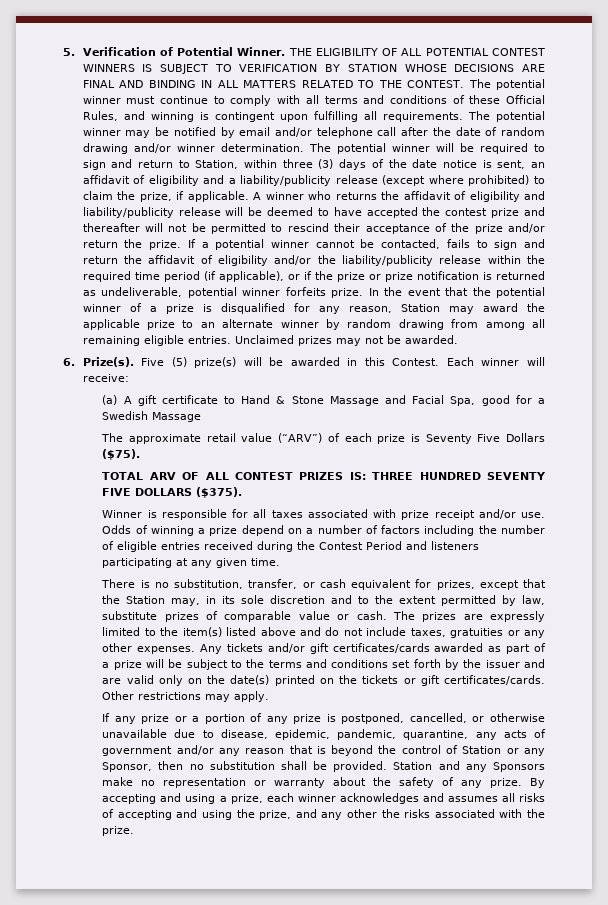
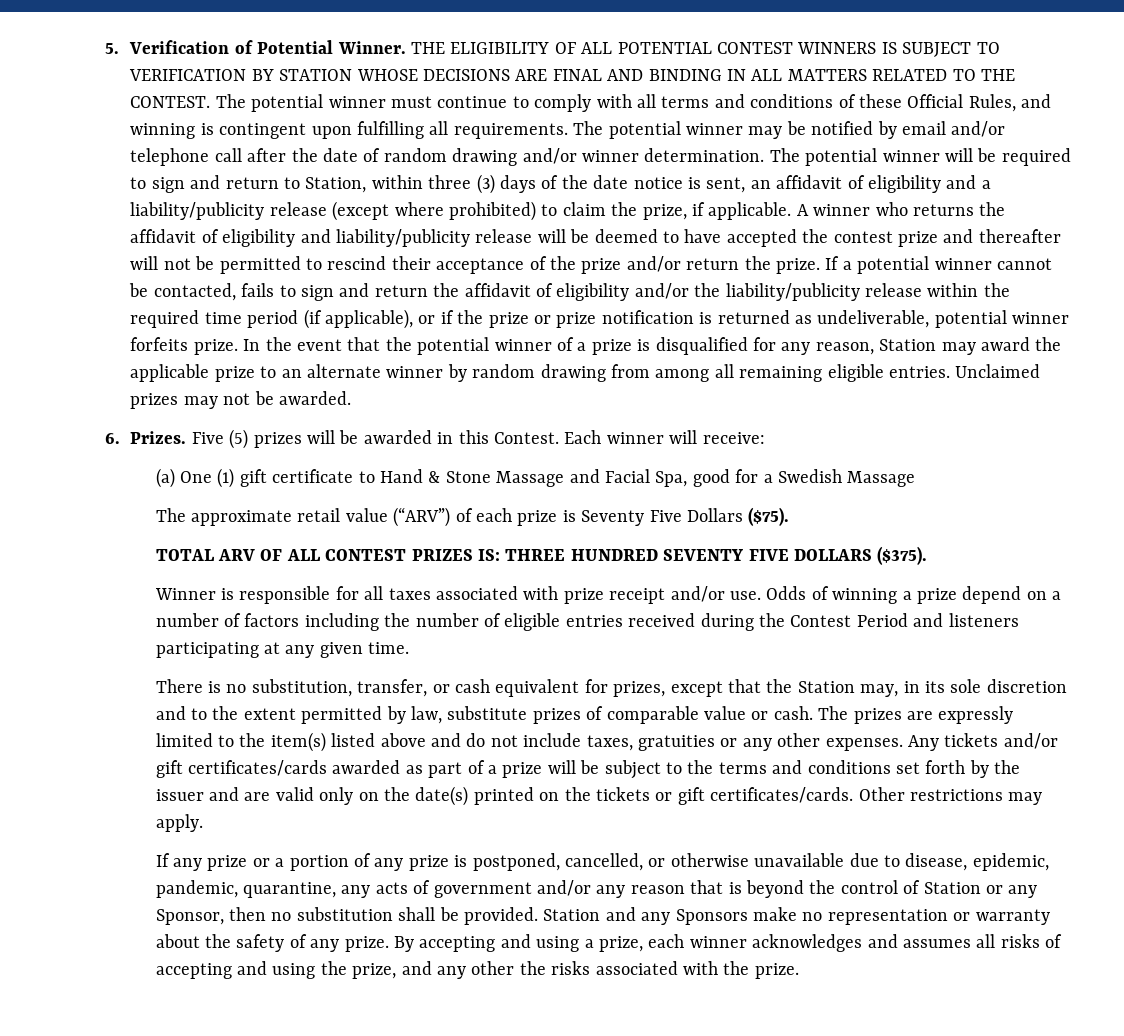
- 6. Prize(s).
+ 6. Prizes.
- Five (5) prize(s) will be awarded in this Contest.
+ Five (5) prizes will be awarded in this Contest.
- (a) A gift certificate to Hand & Stone Massage and Facial Spa, good for a Swedish Massage
+ (a) One (1) gift certificate to Hand & Stone Massage and Facial Spa, good for a Swedish Massage

